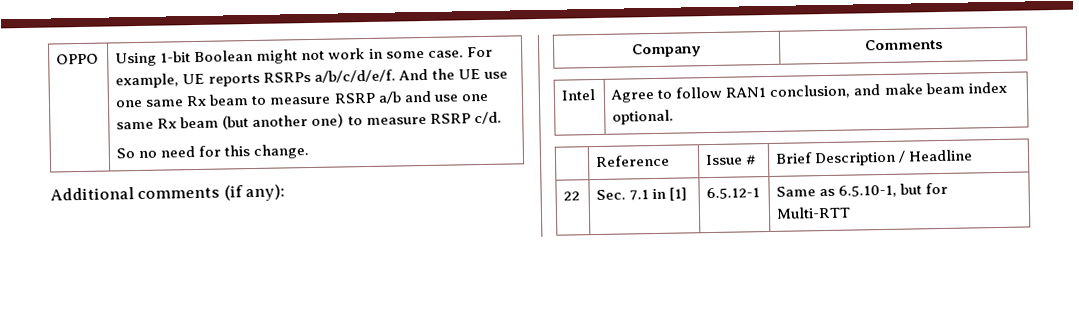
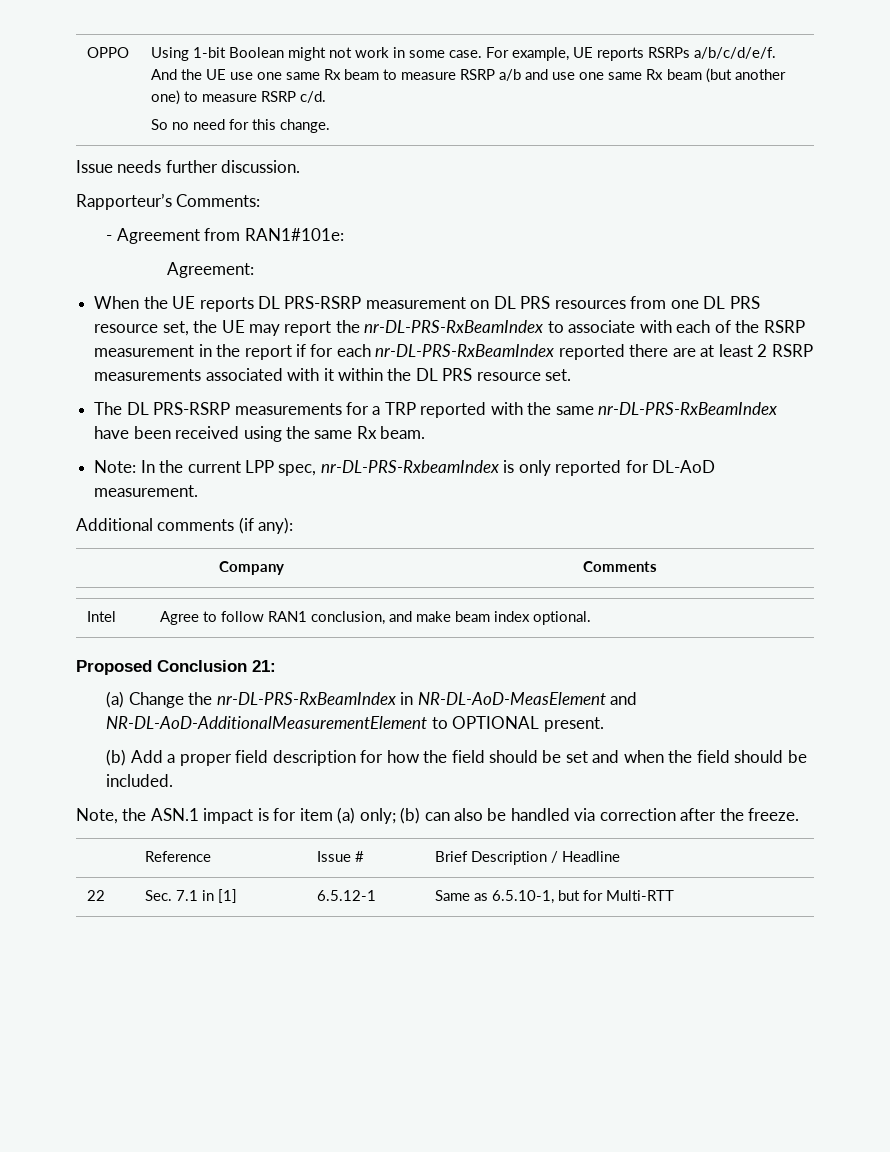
+ Issue needs further discussion.
+ Rapporteur’s Comments:
+ - Agreement from RAN1#101e:
+ Agreement:
+ When the UE reports DL PRS-RSRP measurement on DL PRS resources from one DL PRS resource set, the UE may report the nr-DL-PRS-RxBeamIndex to associate with each of the RSRP measurement in the report if for each nr-DL-PRS-RxBeamIndex reported there are at least 2 RSRP measurements associated with it within the DL PRS resource set.
+ The DL PRS-RSRP measurements for a TRP reported with the same nr-DL-PRS-RxBeamIndex have been received using the same Rx beam.
+ Note: In the current LPP spec, nr-DL-PRS-RxbeamIndex is only reported for DL-AoD measurement.
+ Proposed Conclusion 21:
+ (a) Change the nr-DL-PRS-RxBeamIndex in NR-DL-AoD-MeasElement and NR-DL-AoD-AdditionalMeasurementElement to OPTIONAL present.
+ (b) Add a proper field description for how the field should be set and when the field should be included.
+ Note, the ASN.1 impact is for item (a) only; (b) can also be handled via correction after the freeze.

